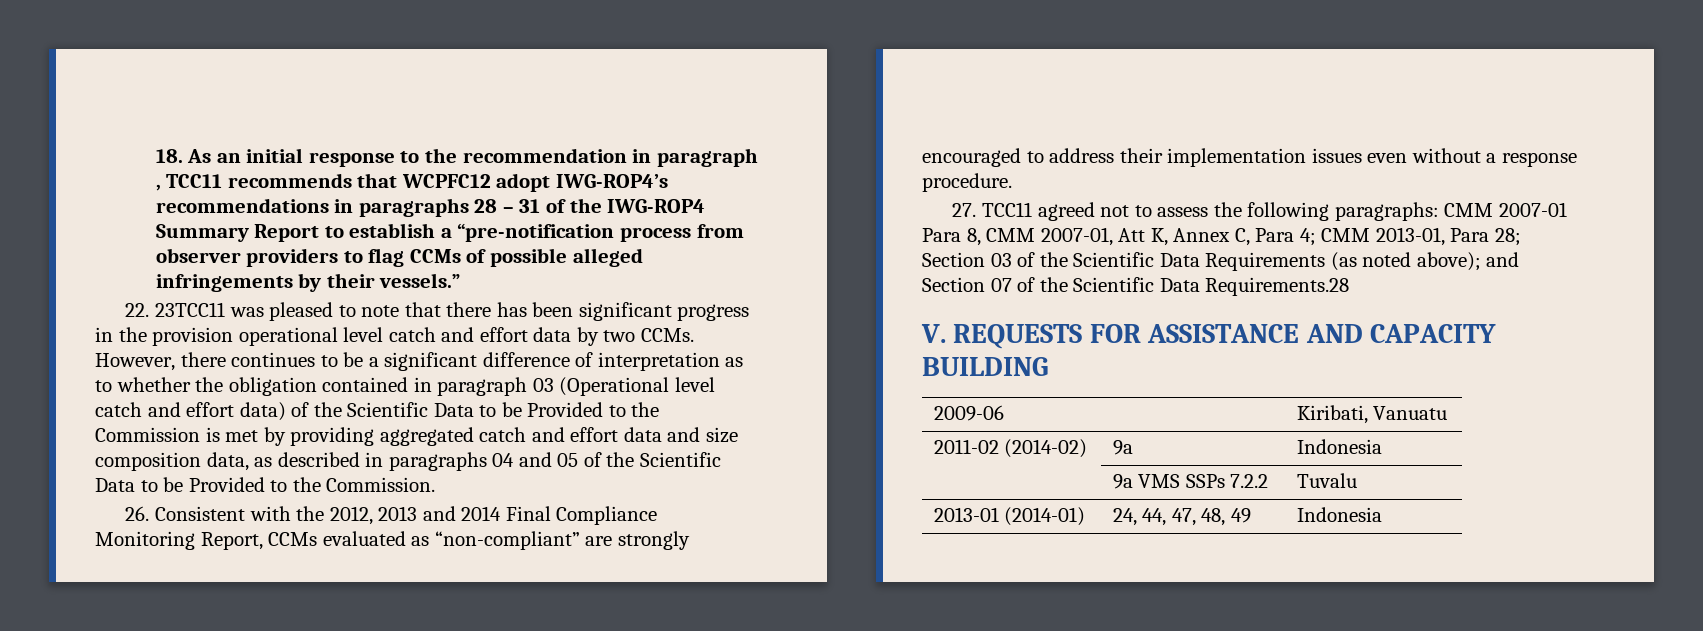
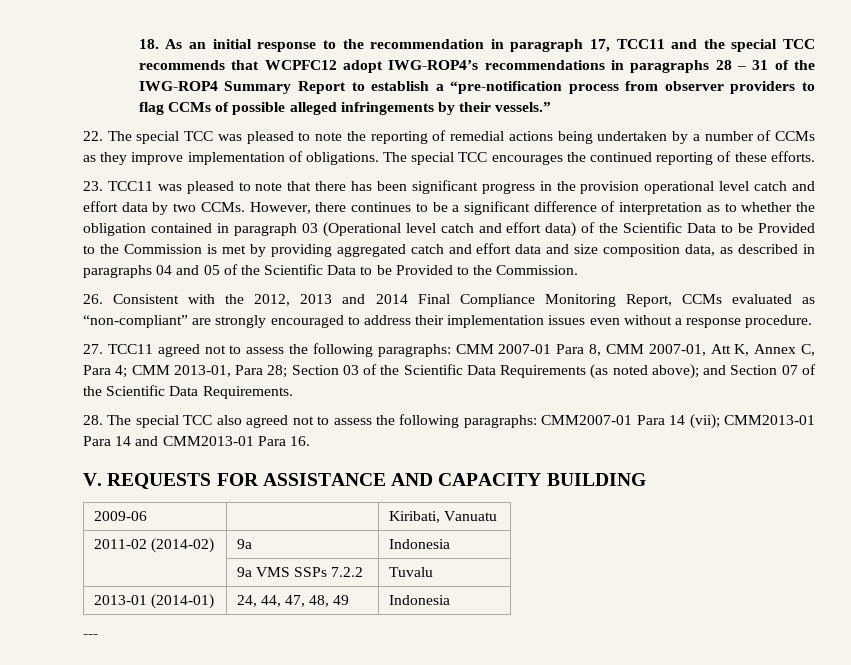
- 18. As an initial response to the recommendation in paragraph , TCC11 recommends that WCPFC12 adopt IWG-ROP4’s recommendations in paragraphs 28 – 31 of the IWG-ROP4 Summary Report to establish a “pre-notification process from observer providers to flag CCMs of possible alleged infringements by their vessels.”
+ 18. As an initial response to the recommendation in paragraph 17, TCC11 and the special TCC recommends that WCPFC12 adopt IWG-ROP4’s recommendations in paragraphs 28 – 31 of the IWG-ROP4 Summary Report to establish a “pre-notification process from observer providers to flag CCMs of possible alleged infringements by their vessels.”
- 22. 23TCC11 was pleased to note that there has been significant progress in the provision operational level catch and effort data by two CCMs.
+ 22. The special TCC was pleased to note the reporting of remedial actions being undertaken by a number of CCMs as they improve implementation of obligations. The special TCC encourages the continued reporting of these efforts.
+ 23. TCC11 was pleased to note that there has been significant progress in the provision operational level catch and effort data by two CCMs.
- 27. TCC11 agreed not to assess the following paragraphs: CMM 2007-01 Para 8, CMM 2007-01, Att K, Annex C, Para 4; CMM 2013-01, Para 28; Section 03 of the Scientific Data Requirements (as noted above); and Section 07 of the Scientific Data Requirements.28
+ 27. TCC11 agreed not to assess the following paragraphs: CMM 2007-01 Para 8, CMM 2007-01, Att K, Annex C, Para 4; CMM 2013-01, Para 28; Section 03 of the Scientific Data Requirements (as noted above); and Section 07 of the Scientific Data Requirements.
+ 28. The special TCC also agreed not to assess the following paragraphs: CMM2007-01 Para 14 (vii); CMM2013-01 Para 14 and CMM2013-01 Para 16.
+ ---

